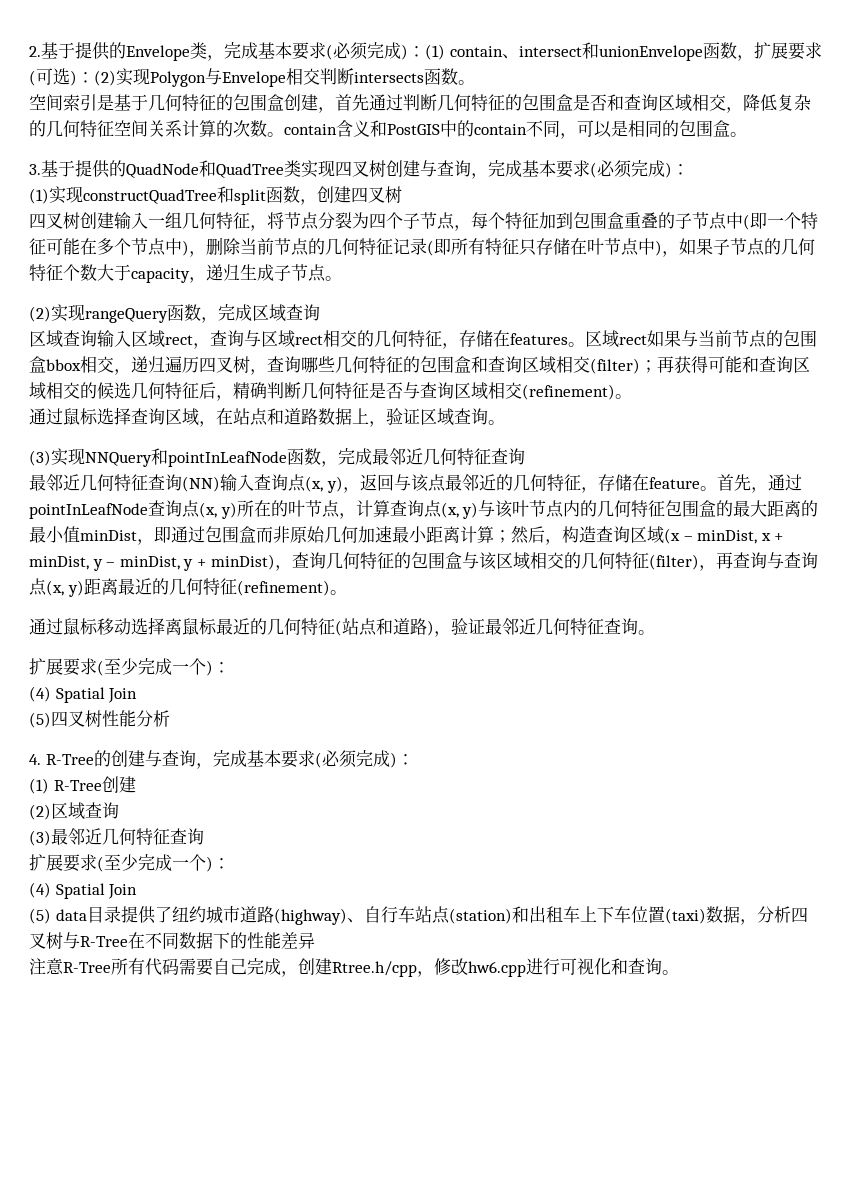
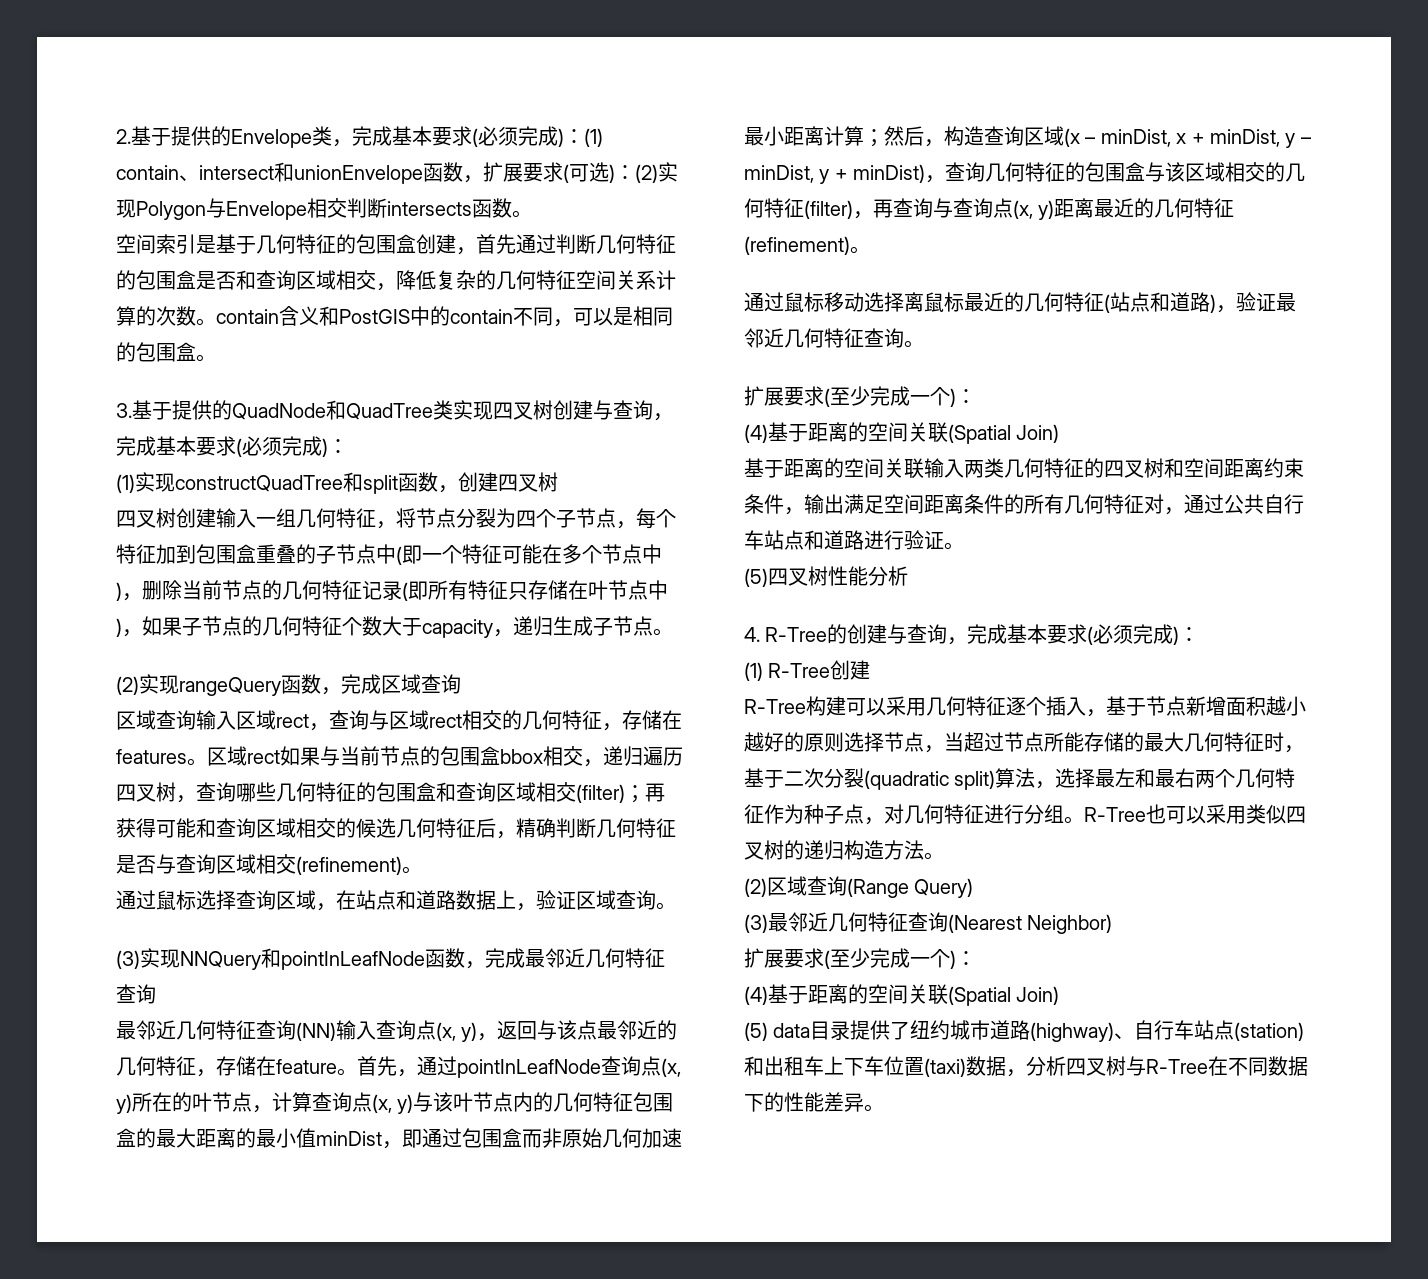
  通过鼠标移动选择离鼠标最近的几何特征(站点和道路)，验证最邻近几何特征查询。
  扩展要求(至少完成一个)：
- (4) Spatial Join
+ (4)基于距离的空间关联(Spatial Join)
+ 基于距离的空间关联输入两类几何特征的四叉树和空间距离约束条件，输出满足空间距离条件的所有几何特征对，通过公共自行车站点和道路进行验证。
+ R-Tree构建可以采用几何特征逐个插入，基于节点新增面积越小越好的原则选择节点，当超过节点所能存储的最大几何特征时，基于二次分裂(quadratic split)算法，选择最左和最右两个几何特征作为种子点，对几何特征进行分组。R-Tree也可以采用类似四叉树的递归构造方法。
- (2)区域查询
+ (2)区域查询(Range Query)
- (3)最邻近几何特征查询
+ (3)最邻近几何特征查询(Nearest Neighbor)
  扩展要求(至少完成一个)：
- (4) Spatial Join
+ (4)基于距离的空间关联(Spatial Join)
- (5) data目录提供了纽约城市道路(highway)、自行车站点(station)和出租车上下车位置(taxi)数据，分析四叉树与R-Tree在不同数据下的性能差异
- 注意R-Tree所有代码需要自己完成，创建Rtree.h/cpp，修改hw6.cpp进行可视化和查询。
+ (5) data目录提供了纽约城市道路(highway)、自行车站点(station)和出租车上下车位置(taxi)数据，分析四叉树与R-Tree在不同数据下的性能差异。

